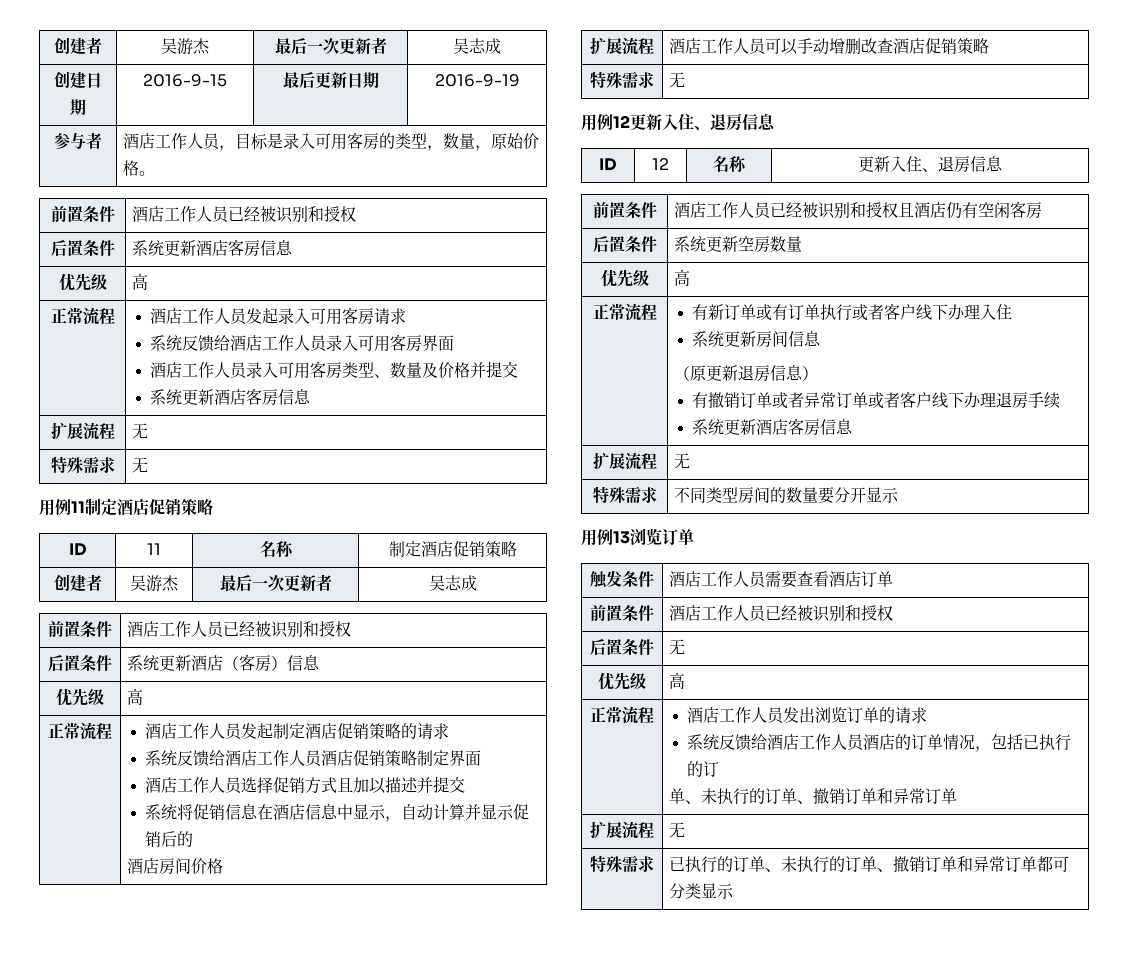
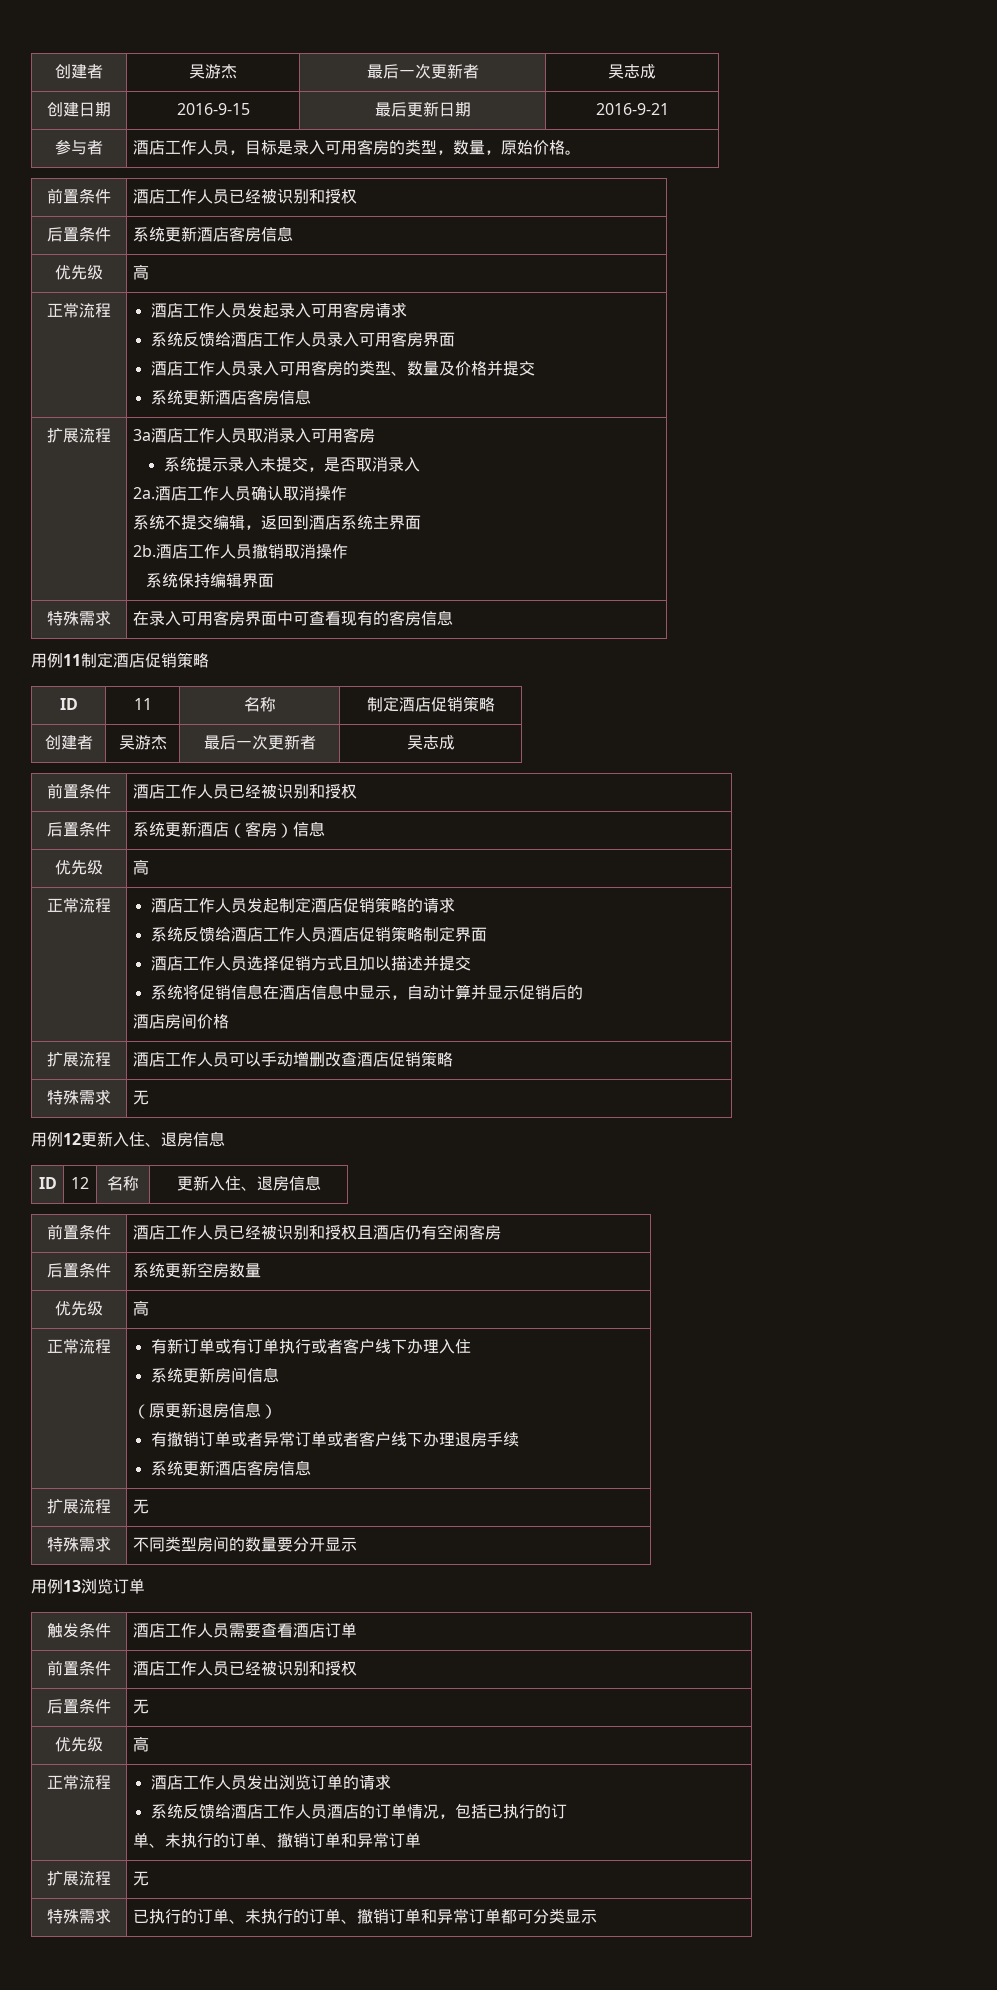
- 创建日期 | 2016-9-15 | 最后更新日期 | 2016-9-19
+ 创建日期 | 2016-9-15 | 最后更新日期 | 2016-9-21
  正常流程 | 酒店工作人员发起录入可用客房请求
  系统反馈给酒店工作人员录入可用客房界面
- 酒店工作人员录入可用客房类型、数量及价格并提交
+ 酒店工作人员录入可用客房的类型、数量及价格并提交
  系统更新酒店客房信息
- 扩展流程 | 无
- 特殊需求 | 无
+ 扩展流程 | 3a酒店工作人员取消录入可用客房
+ 系统提示录入未提交，是否取消录入
+ 2a.酒店工作人员确认取消操作
+ 系统不提交编辑，返回到酒店系统主界面
+ 2b.酒店工作人员撤销取消操作
+ 系统保持编辑界面
+ 特殊需求 | 在录入可用客房界面中可查看现有的客房信息

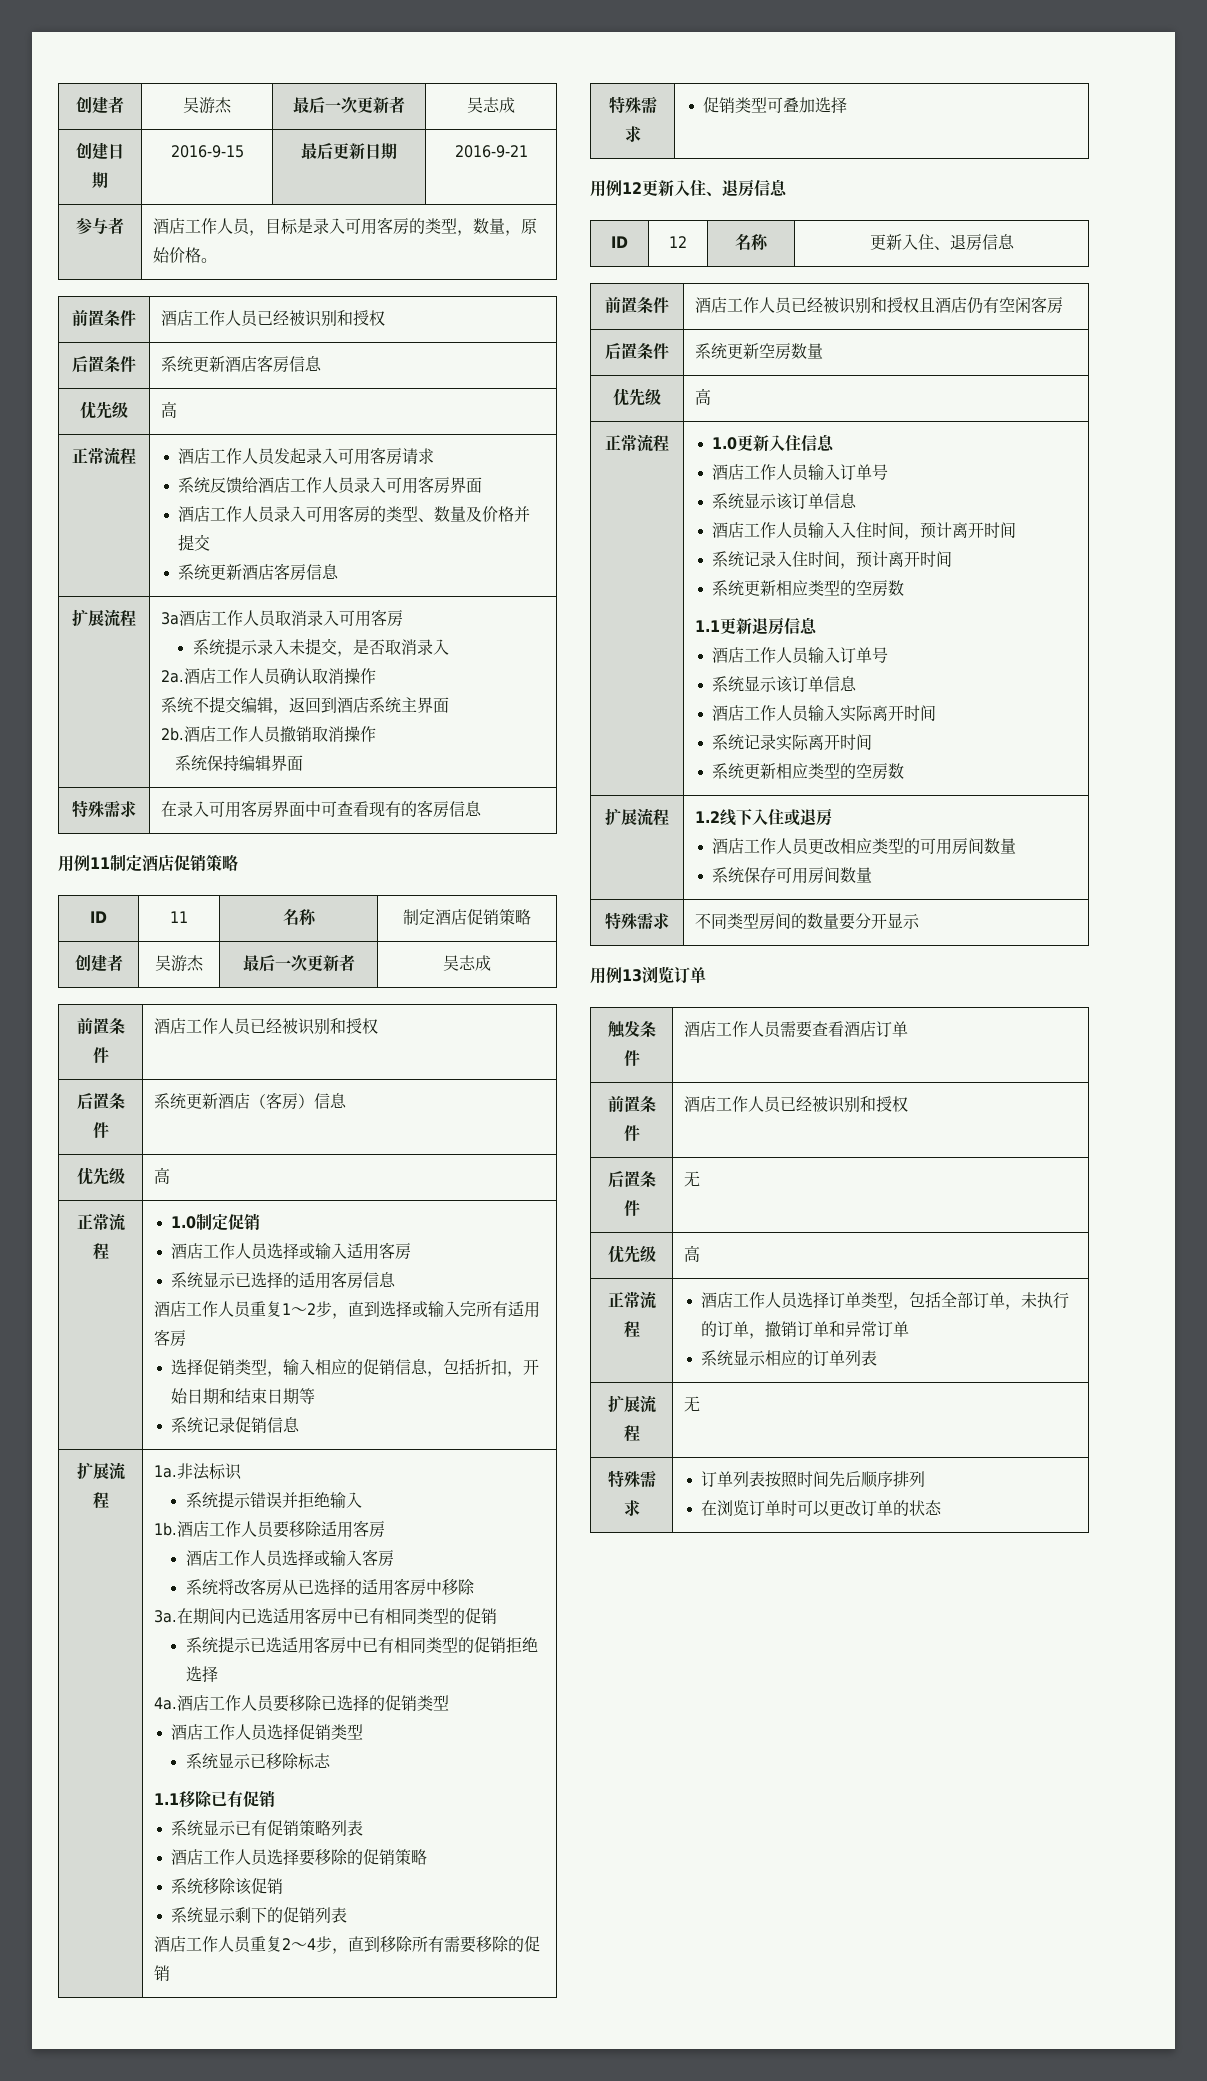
- 酒店工作人员发起制定酒店促销策略的请求
- 系统反馈给酒店工作人员酒店促销策略制定界面
+ 1.0制定促销
+ 酒店工作人员选择或输入适用客房
+ 系统显示已选择的适用客房信息
+ 酒店工作人员重复1～2步，直到选择或输入完所有适用客房
+ 选择促销类型，输入相应的促销信息，包括折扣，开始日期和结束日期等
+ 系统记录促销信息
+ 扩展流程 | 1a.非法标识
+ 系统提示错误并拒绝输入
+ 1b.酒店工作人员要移除适用客房
+ 酒店工作人员选择或输入客房
+ 系统将改客房从已选择的适用客房中移除
+ 3a.在期间内已选适用客房中已有相同类型的促销
+ 系统提示已选适用客房中已有相同类型的促销拒绝选择
+ 4a.酒店工作人员要移除已选择的促销类型
- 酒店工作人员选择促销方式且加以描述并提交
- 系统将促销信息在酒店信息中显示，自动计算并显示促销后的
- 酒店房间价格
- 扩展流程 | 酒店工作人员可以手动增删改查酒店促销策略
- 特殊需求 | 无
+ 酒店工作人员选择促销类型
+ 系统显示已移除标志
+ 1.1移除已有促销
+ 系统显示已有促销策略列表
+ 酒店工作人员选择要移除的促销策略
+ 系统移除该促销
+ 系统显示剩下的促销列表
+ 酒店工作人员重复2～4步，直到移除所有需要移除的促销
+ 特殊需求 | 促销类型可叠加选择
- 有新订单或有订单执行或者客户线下办理入住
- 系统更新房间信息
- （原更新退房信息）
- 有撤销订单或者异常订单或者客户线下办理退房手续
- 系统更新酒店客房信息
- 扩展流程 | 无
+ 1.0更新入住信息
+ 酒店工作人员输入订单号
+ 系统显示该订单信息
+ 酒店工作人员输入入住时间，预计离开时间
+ 系统记录入住时间，预计离开时间
+ 系统更新相应类型的空房数
+ 1.1更新退房信息
+ 酒店工作人员输入订单号
+ 系统显示该订单信息
+ 酒店工作人员输入实际离开时间
+ 系统记录实际离开时间
+ 系统更新相应类型的空房数
+ 扩展流程 | 1.2线下入住或退房
+ 酒店工作人员更改相应类型的可用房间数量
+ 系统保存可用房间数量
- 正常流程 | 酒店工作人员发出浏览订单的请求
- 系统反馈给酒店工作人员酒店的订单情况，包括已执行的订
- 单、未执行的订单、撤销订单和异常订单
+ 正常流程 | 酒店工作人员选择订单类型，包括全部订单，未执行的订单，撤销订单和异常订单
+ 系统显示相应的订单列表
  扩展流程 | 无
- 特殊需求 | 已执行的订单、未执行的订单、撤销订单和异常订单都可分类显示
+ 特殊需求 | 订单列表按照时间先后顺序排列
+ 在浏览订单时可以更改订单的状态

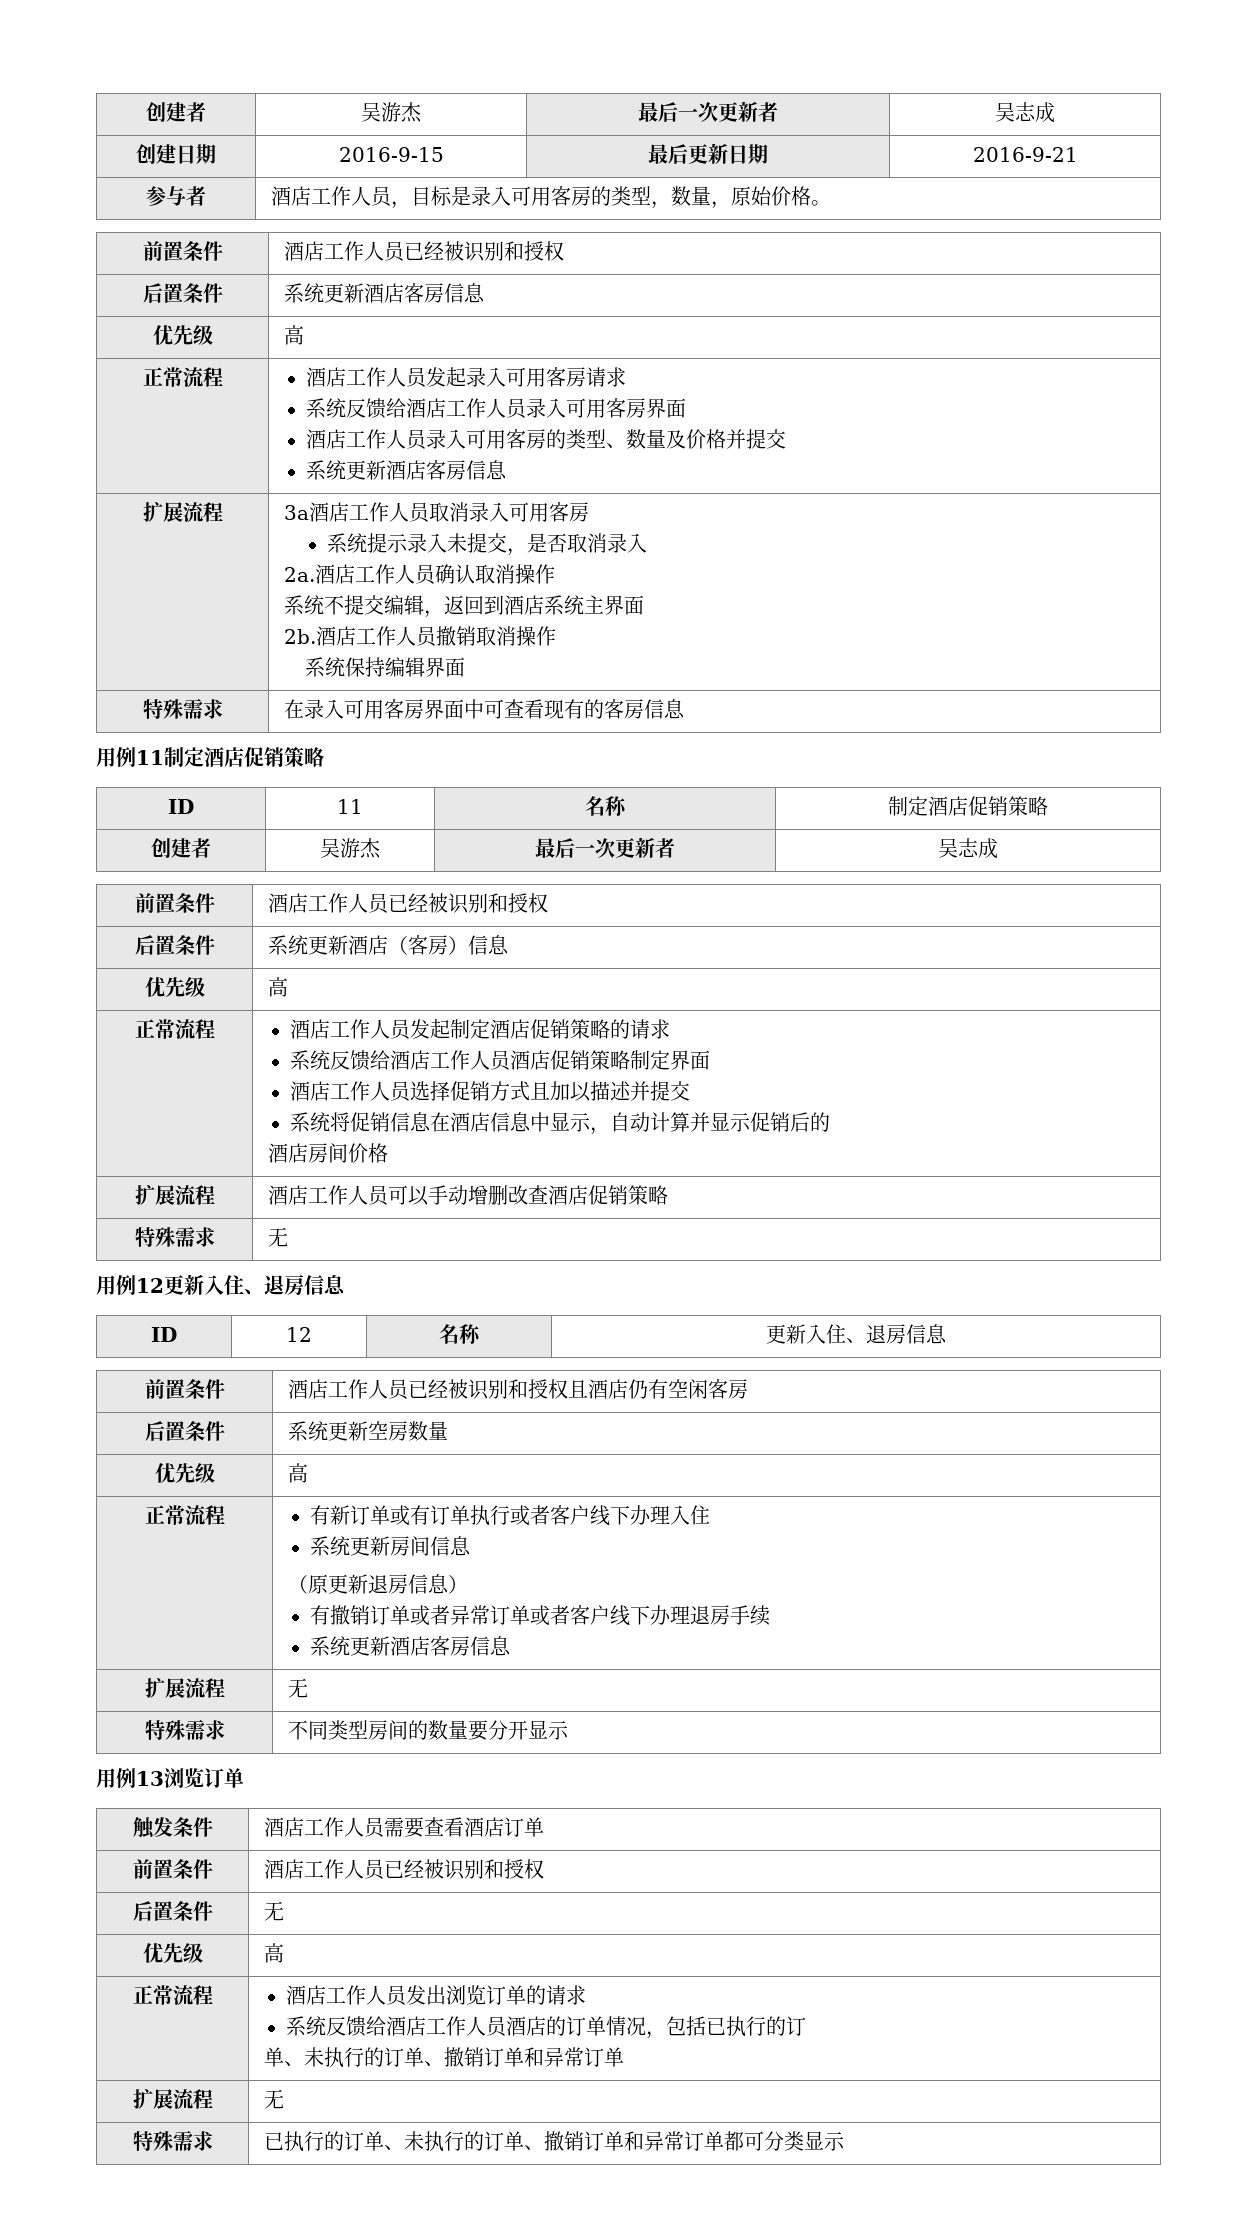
- 1.0制定促销
- 酒店工作人员选择或输入适用客房
- 系统显示已选择的适用客房信息
- 酒店工作人员重复1～2步，直到选择或输入完所有适用客房
- 选择促销类型，输入相应的促销信息，包括折扣，开始日期和结束日期等
- 系统记录促销信息
- 扩展流程 | 1a.非法标识
- 系统提示错误并拒绝输入
- 1b.酒店工作人员要移除适用客房
- 酒店工作人员选择或输入客房
- 系统将改客房从已选择的适用客房中移除
- 3a.在期间内已选适用客房中已有相同类型的促销
- 系统提示已选适用客房中已有相同类型的促销拒绝选择
- 4a.酒店工作人员要移除已选择的促销类型
+ 酒店工作人员发起制定酒店促销策略的请求
+ 系统反馈给酒店工作人员酒店促销策略制定界面
- 酒店工作人员选择促销类型
- 系统显示已移除标志
- 1.1移除已有促销
- 系统显示已有促销策略列表
- 酒店工作人员选择要移除的促销策略
- 系统移除该促销
- 系统显示剩下的促销列表
- 酒店工作人员重复2～4步，直到移除所有需要移除的促销
- 特殊需求 | 促销类型可叠加选择
+ 酒店工作人员选择促销方式且加以描述并提交
+ 系统将促销信息在酒店信息中显示，自动计算并显示促销后的
+ 酒店房间价格
+ 扩展流程 | 酒店工作人员可以手动增删改查酒店促销策略
+ 特殊需求 | 无
- 1.0更新入住信息
- 酒店工作人员输入订单号
- 系统显示该订单信息
- 酒店工作人员输入入住时间，预计离开时间
- 系统记录入住时间，预计离开时间
- 系统更新相应类型的空房数
- 1.1更新退房信息
- 酒店工作人员输入订单号
- 系统显示该订单信息
- 酒店工作人员输入实际离开时间
- 系统记录实际离开时间
- 系统更新相应类型的空房数
- 扩展流程 | 1.2线下入住或退房
- 酒店工作人员更改相应类型的可用房间数量
- 系统保存可用房间数量
+ 有新订单或有订单执行或者客户线下办理入住
+ 系统更新房间信息
+ （原更新退房信息）
+ 有撤销订单或者异常订单或者客户线下办理退房手续
+ 系统更新酒店客房信息
+ 扩展流程 | 无
- 正常流程 | 酒店工作人员选择订单类型，包括全部订单，未执行的订单，撤销订单和异常订单
- 系统显示相应的订单列表
+ 正常流程 | 酒店工作人员发出浏览订单的请求
+ 系统反馈给酒店工作人员酒店的订单情况，包括已执行的订
+ 单、未执行的订单、撤销订单和异常订单
  扩展流程 | 无
- 特殊需求 | 订单列表按照时间先后顺序排列
- 在浏览订单时可以更改订单的状态
+ 特殊需求 | 已执行的订单、未执行的订单、撤销订单和异常订单都可分类显示

